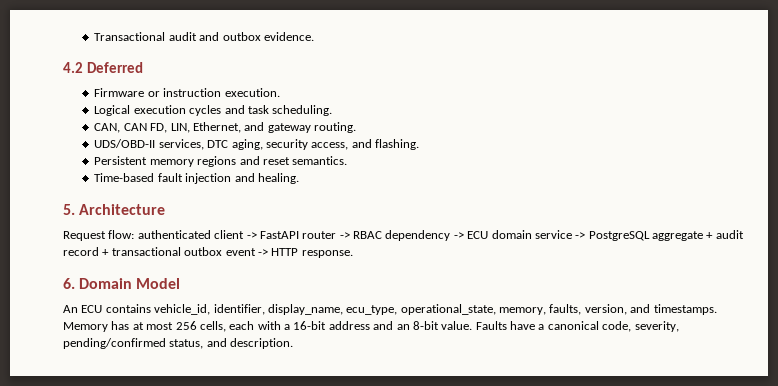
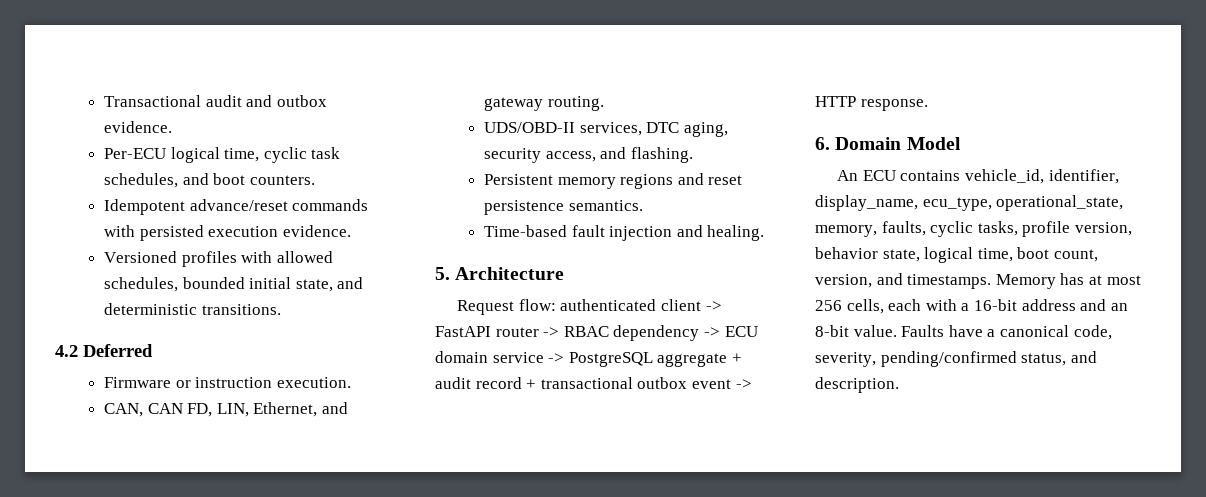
+ Per-ECU logical time, cyclic task schedules, and boot counters.
+ Idempotent advance/reset commands with persisted execution evidence.
+ Versioned profiles with allowed schedules, bounded initial state, and deterministic transitions.
- Logical execution cycles and task scheduling.
- Persistent memory regions and reset semantics.
+ Persistent memory regions and reset persistence semantics.
- An ECU contains vehicle_id, identifier, display_name, ecu_type, operational_state, memory, faults, version, and timestamps.
+ An ECU contains vehicle_id, identifier, display_name, ecu_type, operational_state, memory, faults, cyclic tasks, profile version, behavior state, logical time, boot count, version, and timestamps.

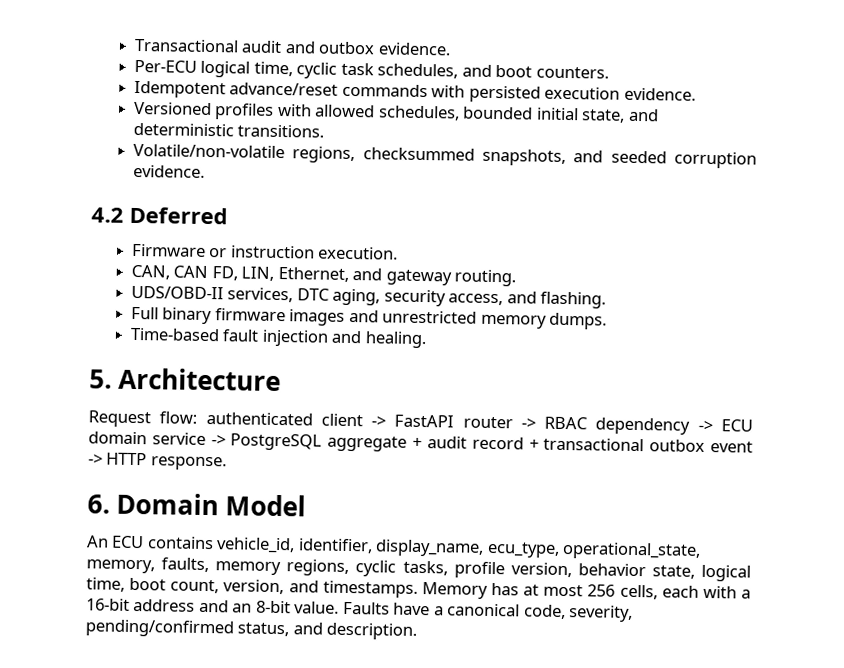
+ Volatile/non-volatile regions, checksummed snapshots, and seeded corruption evidence.
- Persistent memory regions and reset persistence semantics.
+ Full binary firmware images and unrestricted memory dumps.
- An ECU contains vehicle_id, identifier, display_name, ecu_type, operational_state, memory, faults, cyclic tasks, profile version, behavior state, logical time, boot count, version, and timestamps.
+ An ECU contains vehicle_id, identifier, display_name, ecu_type, operational_state, memory, faults, memory regions, cyclic tasks, profile version, behavior state, logical time, boot count, version, and timestamps.

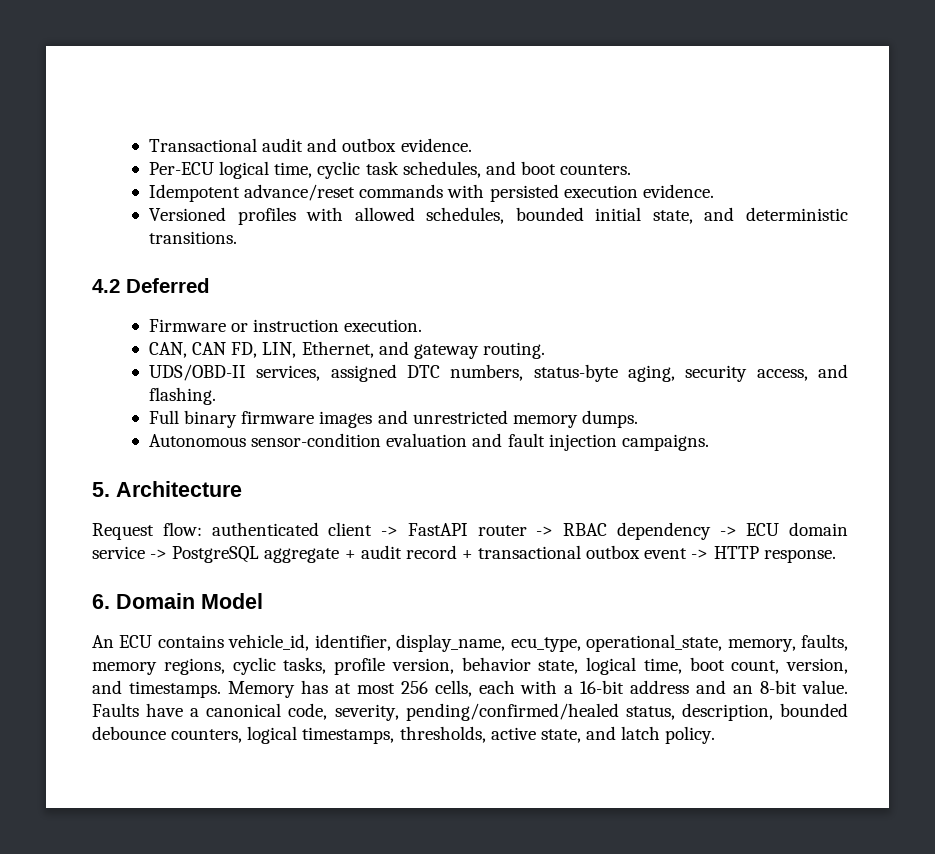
- Volatile/non-volatile regions, checksummed snapshots, and seeded corruption evidence.
- UDS/OBD-II services, DTC aging, security access, and flashing.
+ UDS/OBD-II services, assigned DTC numbers, status-byte aging, security access, and flashing.
- Time-based fault injection and healing.
+ Autonomous sensor-condition evaluation and fault injection campaigns.
- Faults have a canonical code, severity, pending/confirmed status, and description.
+ Faults have a canonical code, severity, pending/confirmed/healed status, description, bounded debounce counters, logical timestamps, thresholds, active state, and latch policy.

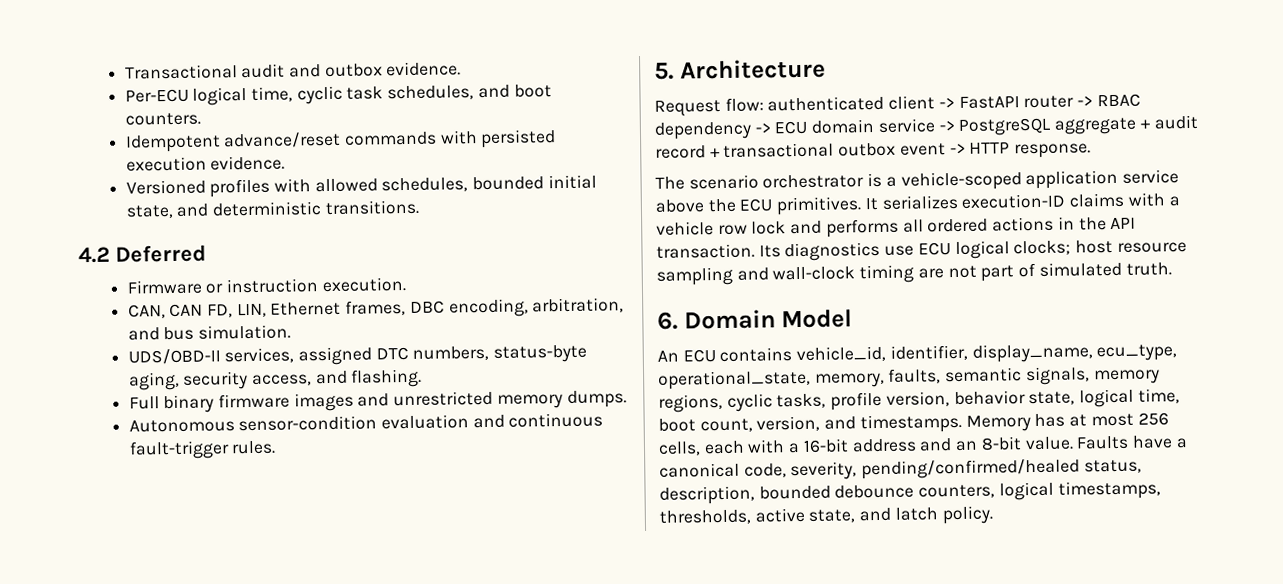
- CAN, CAN FD, LIN, Ethernet, and gateway routing.
+ CAN, CAN FD, LIN, Ethernet frames, DBC encoding, arbitration, and bus simulation.
- Autonomous sensor-condition evaluation and fault injection campaigns.
+ Autonomous sensor-condition evaluation and continuous fault-trigger rules.
+ The scenario orchestrator is a vehicle-scoped application service above the ECU primitives. It serializes execution-ID claims with a vehicle row lock and performs all ordered actions in the API transaction. Its diagnostics use ECU logical clocks; host resource sampling and wall-clock timing are not part of simulated truth.
- An ECU contains vehicle_id, identifier, display_name, ecu_type, operational_state, memory, faults, memory regions, cyclic tasks, profile version, behavior state, logical time, boot count, version, and timestamps.
+ An ECU contains vehicle_id, identifier, display_name, ecu_type, operational_state, memory, faults, semantic signals, memory regions, cyclic tasks, profile version, behavior state, logical time, boot count, version, and timestamps.

